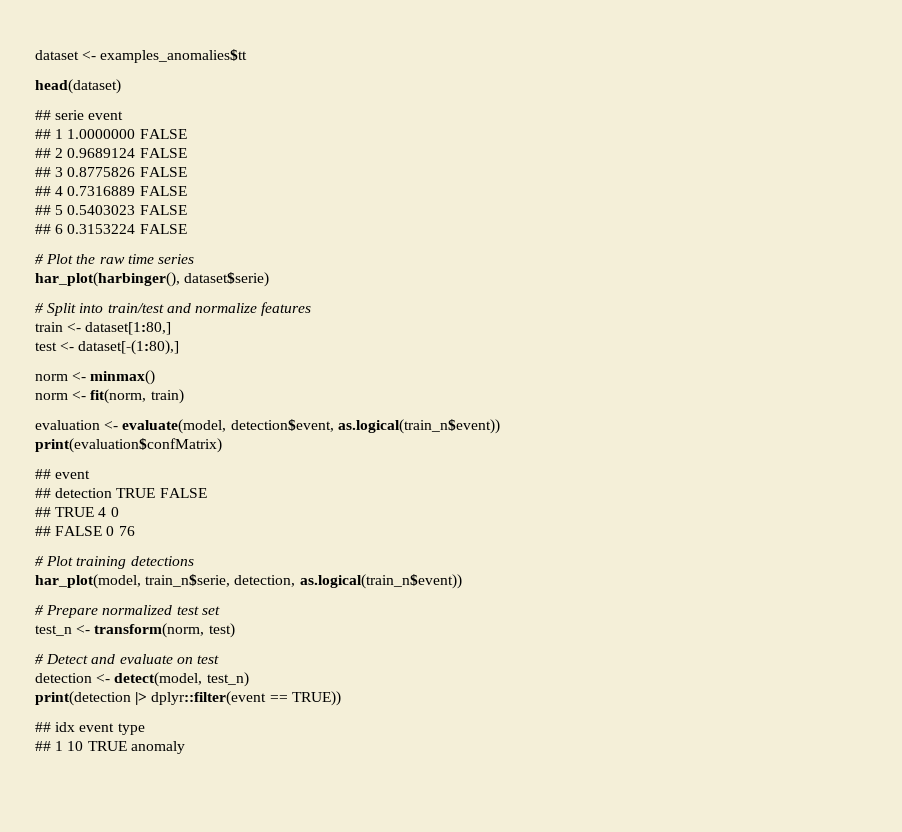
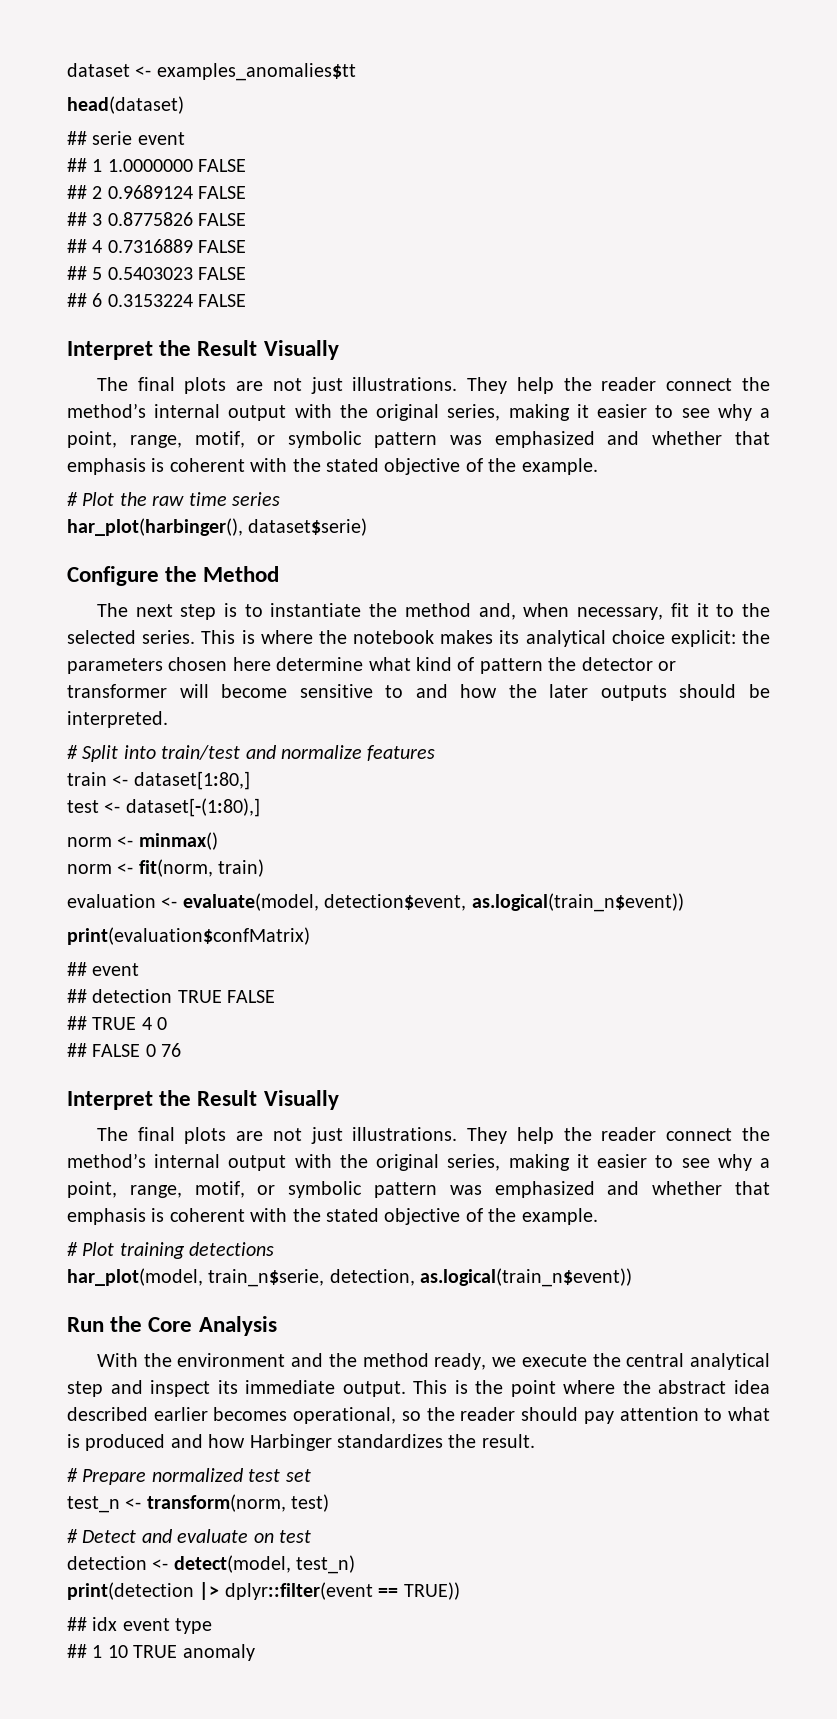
  ## 6 0.3153224 FALSE
+ Interpret the Result Visually
+ The final plots are not just illustrations. They help the reader connect the method’s internal output with the original series, making it easier to see why a point, range, motif, or symbolic pattern was emphasized and whether that emphasis is coherent with the stated objective of the example.
+ Configure the Method
+ The next step is to instantiate the method and, when necessary, fit it to the selected series. This is where the notebook makes its analytical choice explicit: the parameters chosen here determine what kind of pattern the detector or transformer will become sensitive to and how the later outputs should be interpreted.
  ## FALSE 0 76
+ Interpret the Result Visually
+ The final plots are not just illustrations. They help the reader connect the method’s internal output with the original series, making it easier to see why a point, range, motif, or symbolic pattern was emphasized and whether that emphasis is coherent with the stated objective of the example.
+ Run the Core Analysis
+ With the environment and the method ready, we execute the central analytical step and inspect its immediate output. This is the point where the abstract idea described earlier becomes operational, so the reader should pay attention to what is produced and how Harbinger standardizes the result.

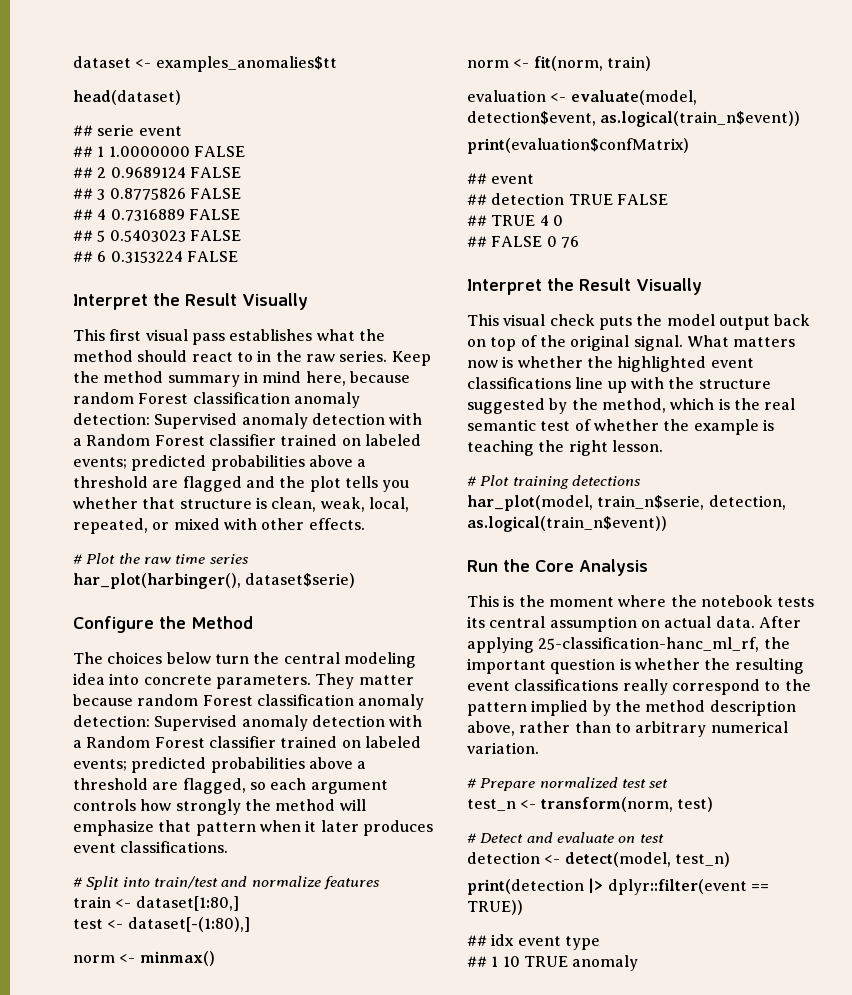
  ## 6 0.3153224 FALSE
  Interpret the Result Visually
- The final plots are not just illustrations. They help the reader connect the method’s internal output with the original series, making it easier to see why a point, range, motif, or symbolic pattern was emphasized and whether that emphasis is coherent with the stated objective of the example.
+ This first visual pass establishes what the method should react to in the raw series. Keep the method summary in mind here, because random Forest classification anomaly detection: Supervised anomaly detection with a Random Forest classifier trained on labeled events; predicted probabilities above a threshold are flagged and the plot tells you whether that structure is clean, weak, local, repeated, or mixed with other effects.
- The next step is to instantiate the method and, when necessary, fit it to the selected series. This is where the notebook makes its analytical choice explicit: the parameters chosen here determine what kind of pattern the detector or transformer will become sensitive to and how the later outputs should be interpreted.
+ The choices below turn the central modeling idea into concrete parameters. They matter because random Forest classification anomaly detection: Supervised anomaly detection with a Random Forest classifier trained on labeled events; predicted probabilities above a threshold are flagged, so each argument controls how strongly the method will emphasize that pattern when it later produces event classifications.
  ## FALSE 0 76
  Interpret the Result Visually
- The final plots are not just illustrations. They help the reader connect the method’s internal output with the original series, making it easier to see why a point, range, motif, or symbolic pattern was emphasized and whether that emphasis is coherent with the stated objective of the example.
+ This visual check puts the model output back on top of the original signal. What matters now is whether the highlighted event classifications line up with the structure suggested by the method, which is the real semantic test of whether the example is teaching the right lesson.
- With the environment and the method ready, we execute the central analytical step and inspect its immediate output. This is the point where the abstract idea described earlier becomes operational, so the reader should pay attention to what is produced and how Harbinger standardizes the result.
+ This is the moment where the notebook tests its central assumption on actual data. After applying 25-classification-hanc_ml_rf, the important question is whether the resulting event classifications really correspond to the pattern implied by the method description above, rather than to arbitrary numerical variation.

